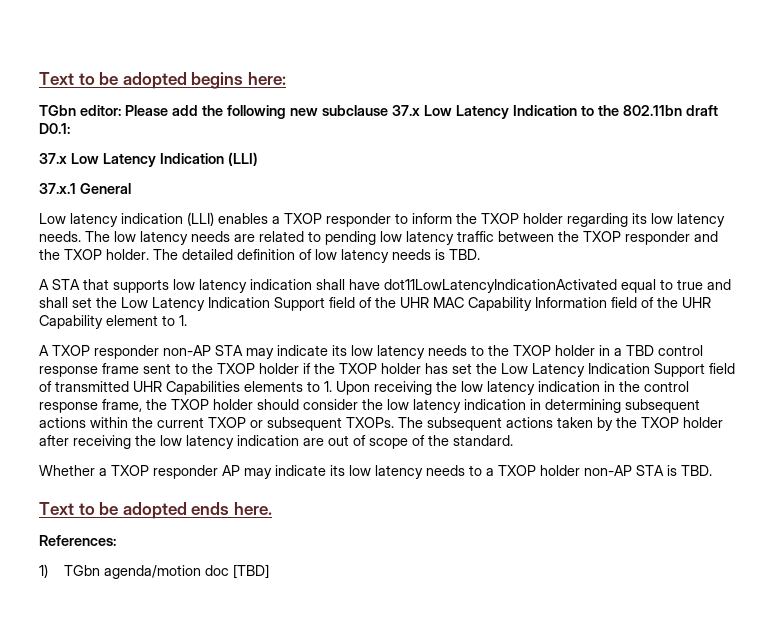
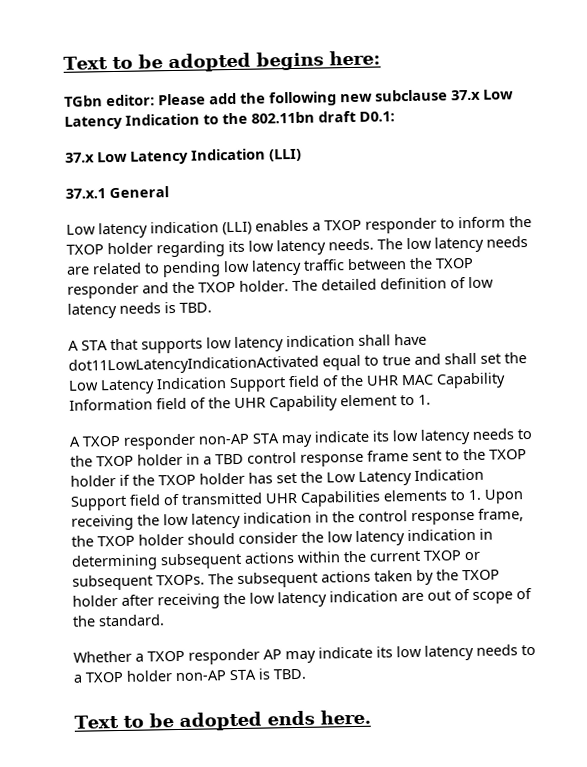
- References:
- 1) TGbn agenda/motion doc [TBD]

